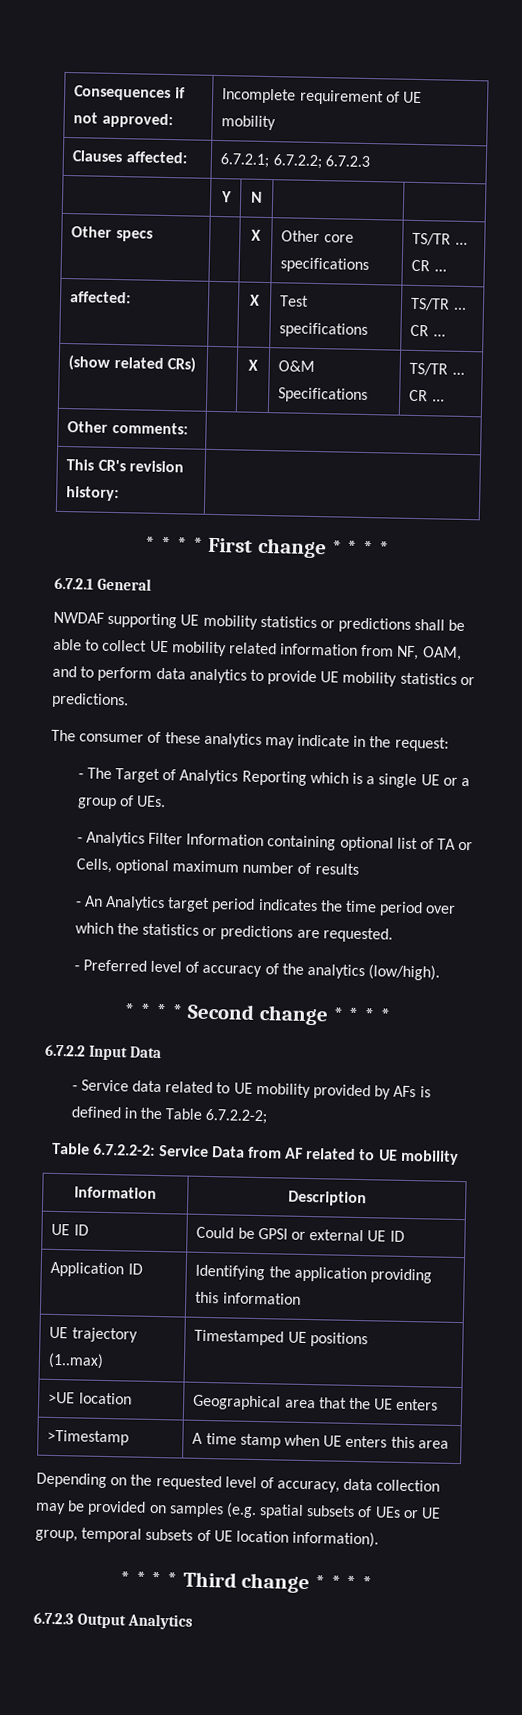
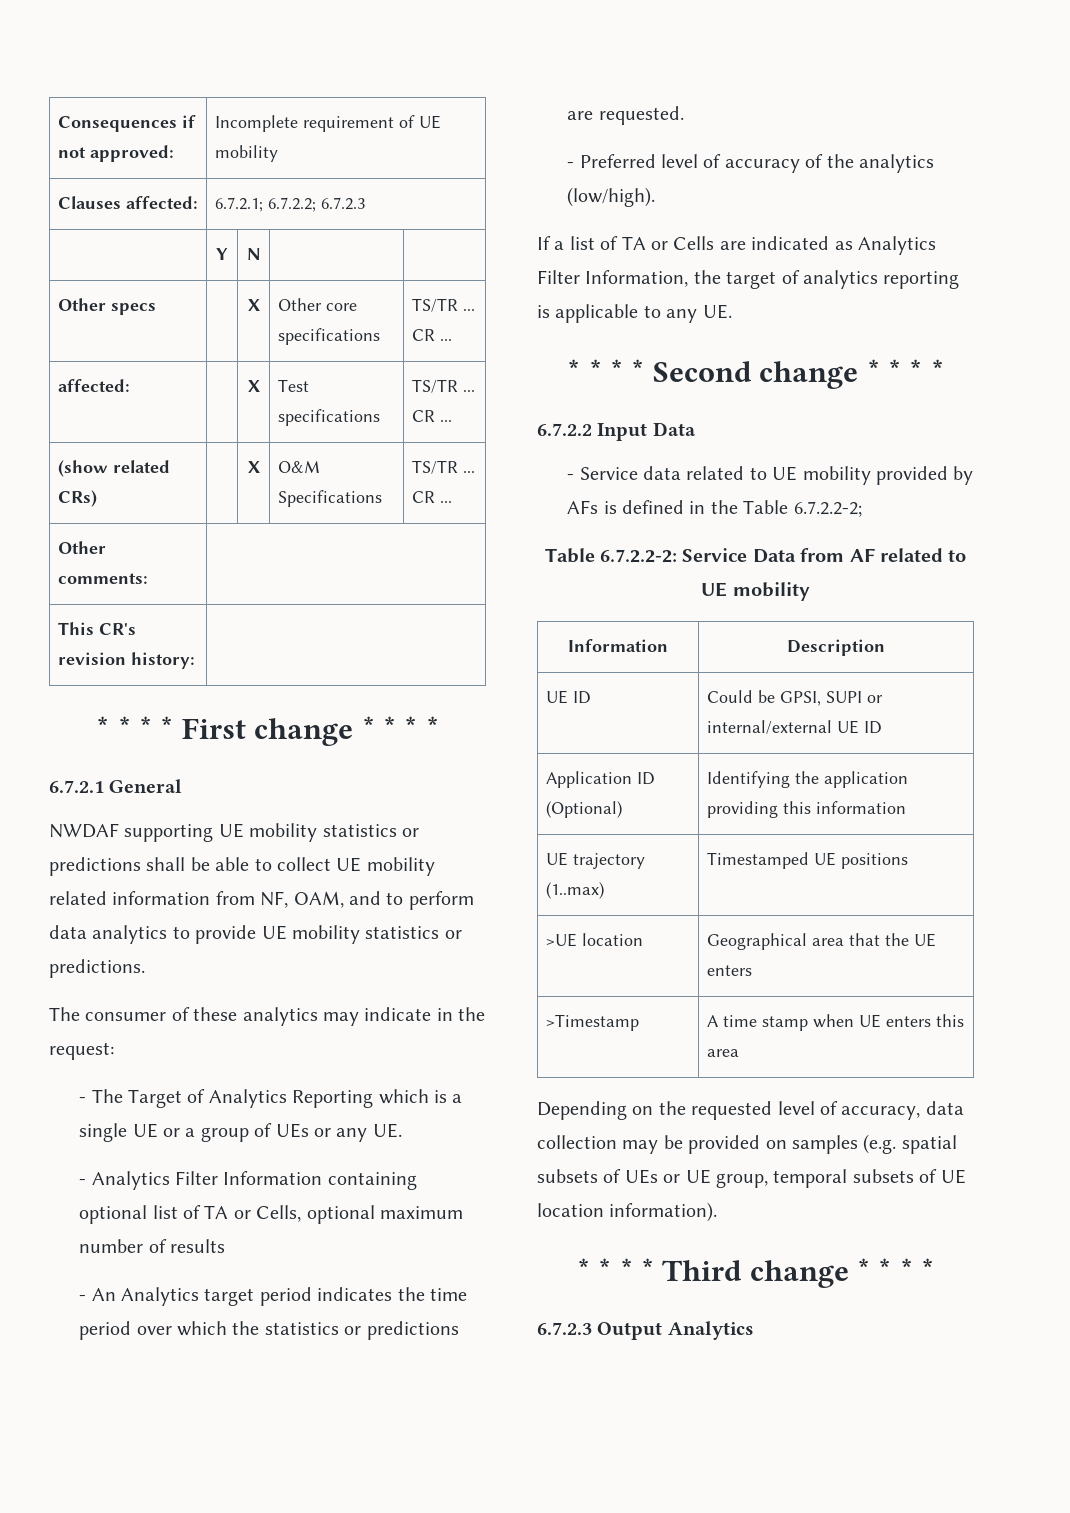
- - The Target of Analytics Reporting which is a single UE or a group of UEs.
+ - The Target of Analytics Reporting which is a single UE or a group of UEs or any UE.
+ If a list of TA or Cells are indicated as Analytics Filter Information, the target of analytics reporting is applicable to any UE.
- UE ID | Could be GPSI or external UE ID
+ UE ID | Could be GPSI, SUPI or internal/external UE ID
- Application ID | Identifying the application providing this information
+ Application ID (Optional) | Identifying the application providing this information

